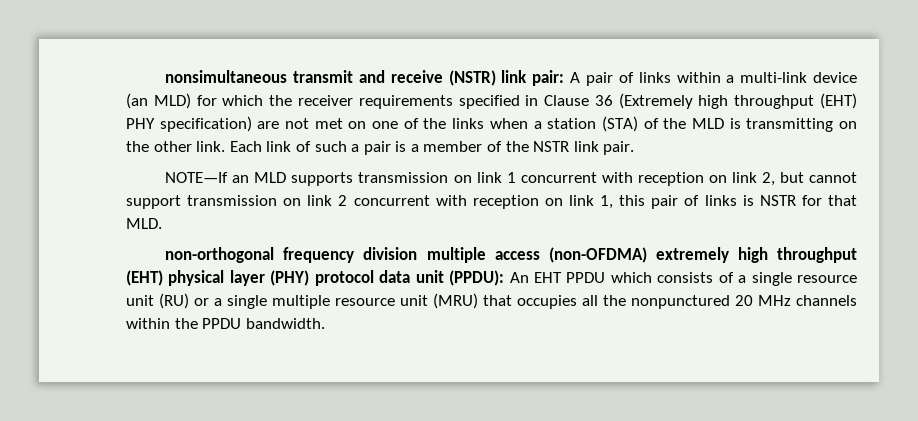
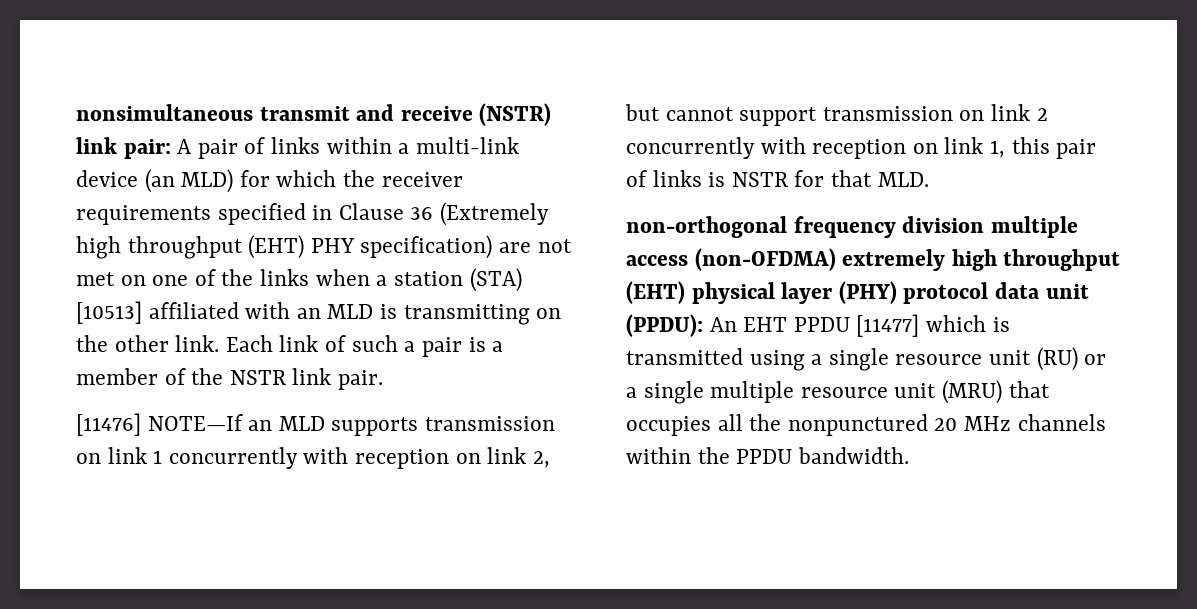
- nonsimultaneous transmit and receive (NSTR) link pair: A pair of links within a multi-link device (an MLD) for which the receiver requirements specified in Clause 36 (Extremely high throughput (EHT) PHY specification) are not met on one of the links when a station (STA) of the MLD is transmitting on the other link.
+ nonsimultaneous transmit and receive (NSTR) link pair: A pair of links within a multi-link device (an MLD) for which the receiver requirements specified in Clause 36 (Extremely high throughput (EHT) PHY specification) are not met on one of the links when a station (STA) [10513] affiliated with an MLD is transmitting on the other link.
- NOTE—If an MLD supports transmission on link 1 concurrent with reception on link 2, but cannot support transmission on link 2 concurrent with reception on link 1, this pair of links is NSTR for that MLD.
+ [11476] NOTE—If an MLD supports transmission on link 1 concurrently with reception on link 2, but cannot support transmission on link 2 concurrently with reception on link 1, this pair of links is NSTR for that MLD.
- non-orthogonal frequency division multiple access (non-OFDMA) extremely high throughput (EHT) physical layer (PHY) protocol data unit (PPDU): An EHT PPDU which consists of a single resource unit (RU) or a single multiple resource unit (MRU) that occupies all the nonpunctured 20 MHz channels within the PPDU bandwidth.
+ non-orthogonal frequency division multiple access (non-OFDMA) extremely high throughput (EHT) physical layer (PHY) protocol data unit (PPDU): An EHT PPDU [11477] which is transmitted using a single resource unit (RU) or a single multiple resource unit (MRU) that occupies all the nonpunctured 20 MHz channels within the PPDU bandwidth.

